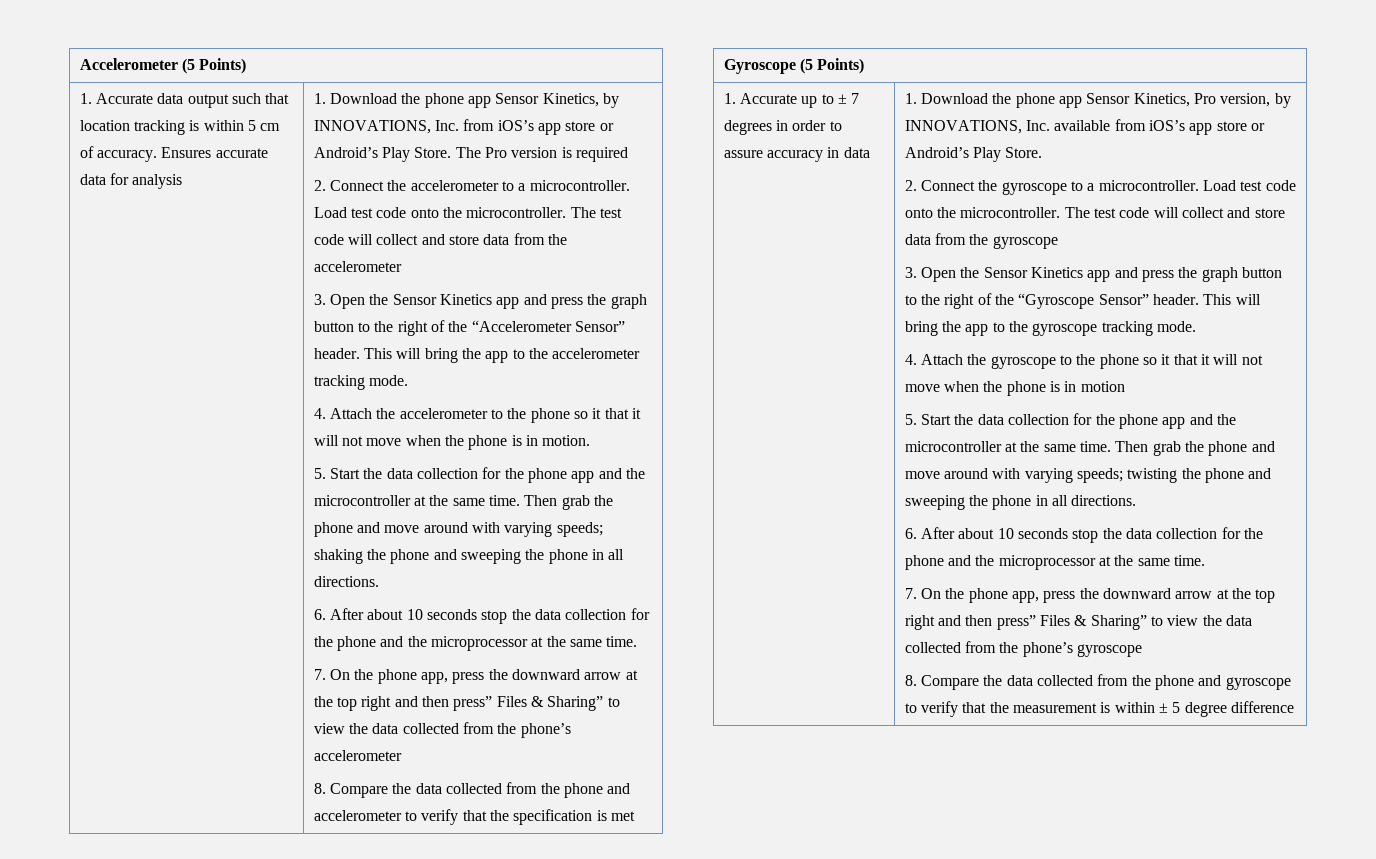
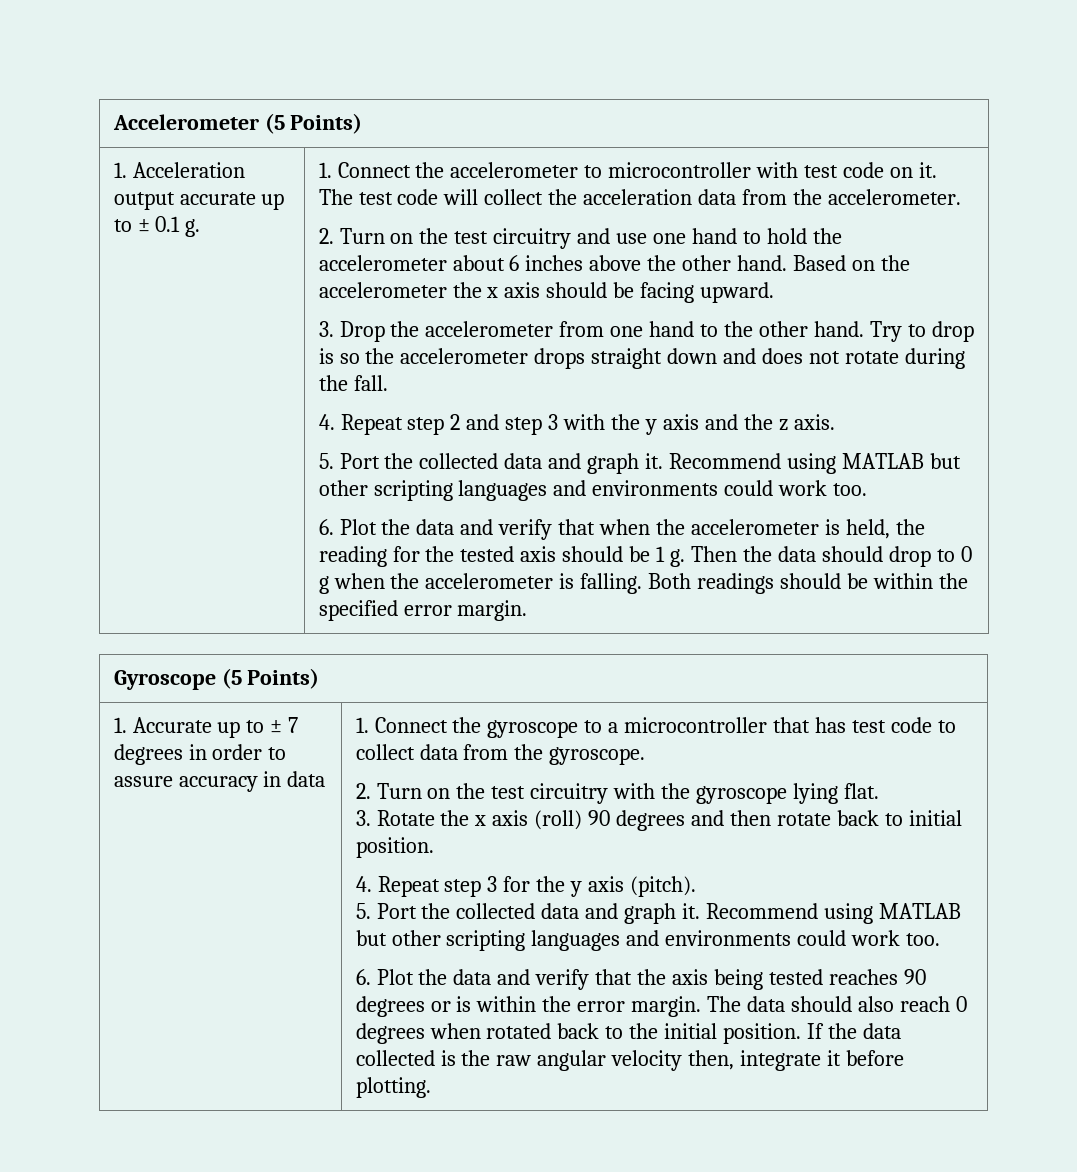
- 1. Accurate data output such that location tracking is within 5 cm of accuracy. Ensures accurate data for analysis | 1. Download the phone app Sensor Kinetics, by INNOVATIONS, Inc. from iOS’s app store or Android’s Play Store. The Pro version is required
- 2. Connect the accelerometer to a microcontroller. Load test code onto the microcontroller. The test code will collect and store data from the accelerometer
- 3. Open the Sensor Kinetics app and press the graph button to the right of the “Accelerometer Sensor” header. This will bring the app to the accelerometer tracking mode.
- 4. Attach the accelerometer to the phone so it that it will not move when the phone is in motion.
- 5. Start the data collection for the phone app and the microcontroller at the same time. Then grab the phone and move around with varying speeds; shaking the phone and sweeping the phone in all directions.
- 6. After about 10 seconds stop the data collection for the phone and the microprocessor at the same time.
- 7. On the phone app, press the downward arrow at the top right and then press” Files & Sharing” to view the data collected from the phone’s accelerometer
- 8. Compare the data collected from the phone and accelerometer to verify that the specification is met
+ 1. Acceleration output accurate up to ± 0.1 g. | 1. Connect the accelerometer to microcontroller with test code on it. The test code will collect the acceleration data from the accelerometer.
+ 2. Turn on the test circuitry and use one hand to hold the accelerometer about 6 inches above the other hand. Based on the accelerometer the x axis should be facing upward.
+ 3. Drop the accelerometer from one hand to the other hand. Try to drop is so the accelerometer drops straight down and does not rotate during the fall.
+ 4. Repeat step 2 and step 3 with the y axis and the z axis.
+ 5. Port the collected data and graph it. Recommend using MATLAB but other scripting languages and environments could work too.
+ 6. Plot the data and verify that when the accelerometer is held, the reading for the tested axis should be 1 g. Then the data should drop to 0 g when the accelerometer is falling. Both readings should be within the specified error margin.
- 1. Download the phone app Sensor Kinetics, Pro version, by INNOVATIONS, Inc. available from iOS’s app store or Android’s Play Store.
- 2. Connect the gyroscope to a microcontroller. Load test code onto the microcontroller. The test code will collect and store data from the gyroscope
- 3. Open the Sensor Kinetics app and press the graph button to the right of the “Gyroscope Sensor” header. This will bring the app to the gyroscope tracking mode.
- 4. Attach the gyroscope to the phone so it that it will not move when the phone is in motion
- 5. Start the data collection for the phone app and the microcontroller at the same time. Then grab the phone and move around with varying speeds; twisting the phone and sweeping the phone in all directions.
- 6. After about 10 seconds stop the data collection for the phone and the microprocessor at the same time.
- 7. On the phone app, press the downward arrow at the top right and then press” Files & Sharing” to view the data collected from the phone’s gyroscope
- 8. Compare the data collected from the phone and gyroscope to verify that the measurement is within ± 5 degree difference
+ 1. Connect the gyroscope to a microcontroller that has test code to collect data from the gyroscope.
+ 2. Turn on the test circuitry with the gyroscope lying flat.
+ 3. Rotate the x axis (roll) 90 degrees and then rotate back to initial position.
+ 4. Repeat step 3 for the y axis (pitch).
+ 5. Port the collected data and graph it. Recommend using MATLAB but other scripting languages and environments could work too.
+ 6. Plot the data and verify that the axis being tested reaches 90 degrees or is within the error margin. The data should also reach 0 degrees when rotated back to the initial position. If the data collected is the raw angular velocity then, integrate it before plotting.

